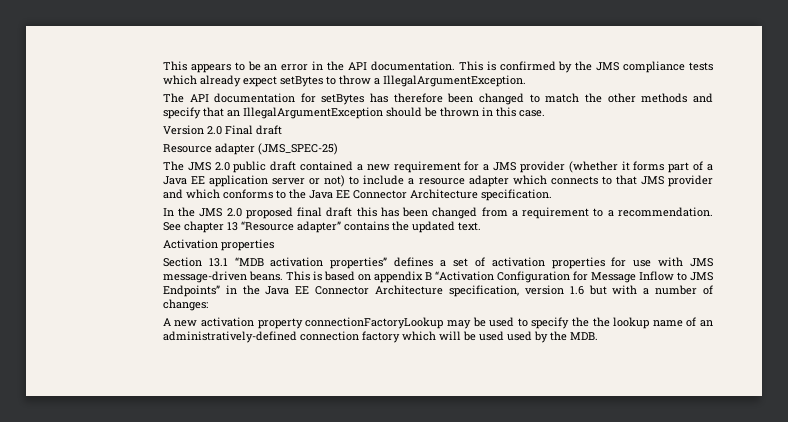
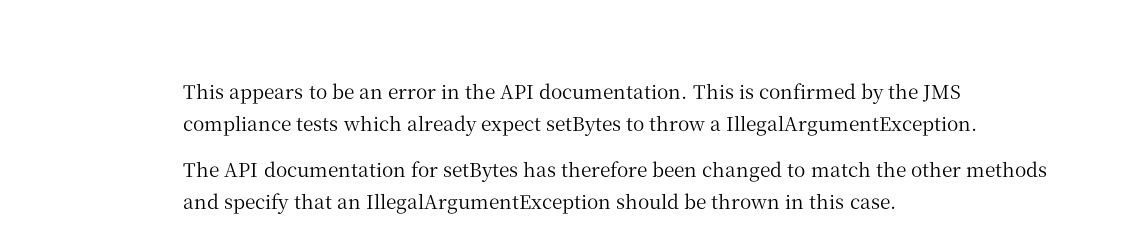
- Version 2.0 Final draft
- Resource adapter (JMS_SPEC-25)
- The JMS 2.0 public draft contained a new requirement for a JMS provider (whether it forms part of a Java EE application server or not) to include a resource adapter which connects to that JMS provider and which conforms to the Java EE Connector Architecture specification.
- In the JMS 2.0 proposed final draft this has been changed from a requirement to a recommendation. See chapter 13 “Resource adapter” contains the updated text.
- Activation properties
- Section 13.1 “MDB activation properties” defines a set of activation properties for use with JMS message-driven beans. This is based on appendix B “Activation Configuration for Message Inflow to JMS Endpoints” in the Java EE Connector Architecture specification, version 1.6 but with a number of changes:
- A new activation property connectionFactoryLookup may be used to specify the the lookup name of an administratively-defined connection factory which will be used used by the MDB.

